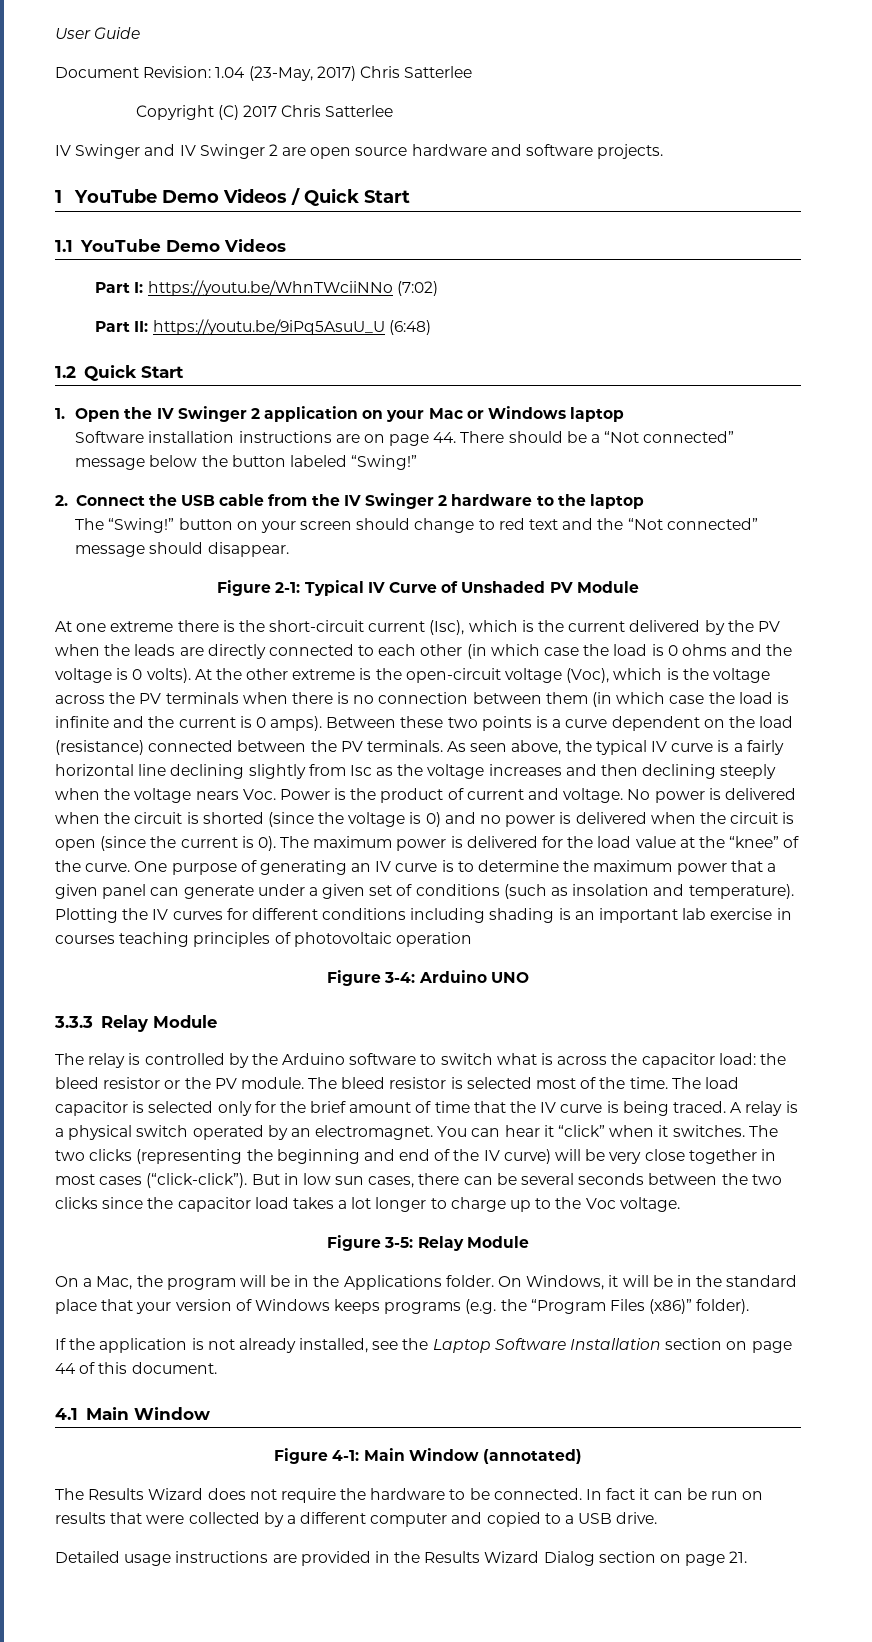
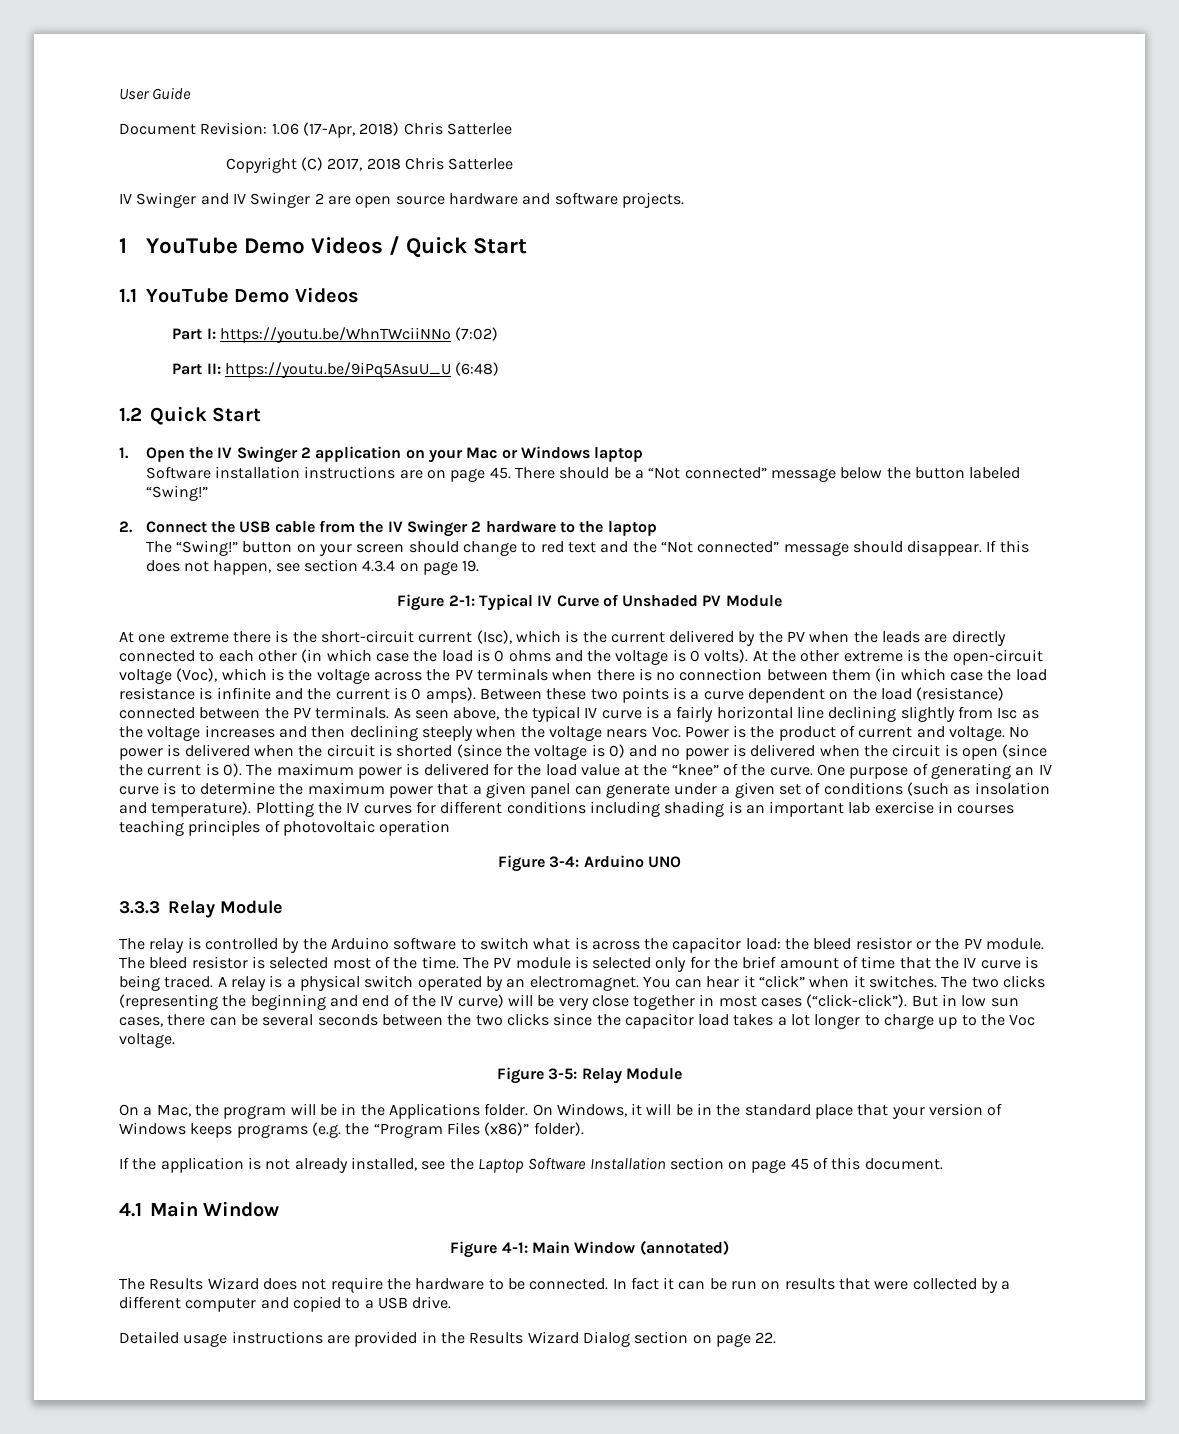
- Document Revision: 1.04 (23-May, 2017) Chris Satterlee
+ Document Revision: 1.06 (17-Apr, 2018) Chris Satterlee
- Copyright (C) 2017 Chris Satterlee
+ Copyright (C) 2017, 2018 Chris Satterlee
- Software installation instructions are on page 44. There should be a “Not connected” message below the button labeled “Swing!”
+ Software installation instructions are on page 45. There should be a “Not connected” message below the button labeled “Swing!”
+ If this does not happen, see section 4.3.4 on page 19.
- At the other extreme is the open-circuit voltage (Voc), which is the voltage across the PV terminals when there is no connection between them (in which case the load is infinite and the current is 0 amps).
+ At the other extreme is the open-circuit voltage (Voc), which is the voltage across the PV terminals when there is no connection between them (in which case the load resistance is infinite and the current is 0 amps).
- The load capacitor is selected only for the brief amount of time that the IV curve is being traced.
+ The PV module is selected only for the brief amount of time that the IV curve is being traced.
- If the application is not already installed, see the Laptop Software Installation section on page 44 of this document.
+ If the application is not already installed, see the Laptop Software Installation section on page 45 of this document.
- Detailed usage instructions are provided in the Results Wizard Dialog section on page 21.
+ Detailed usage instructions are provided in the Results Wizard Dialog section on page 22.

